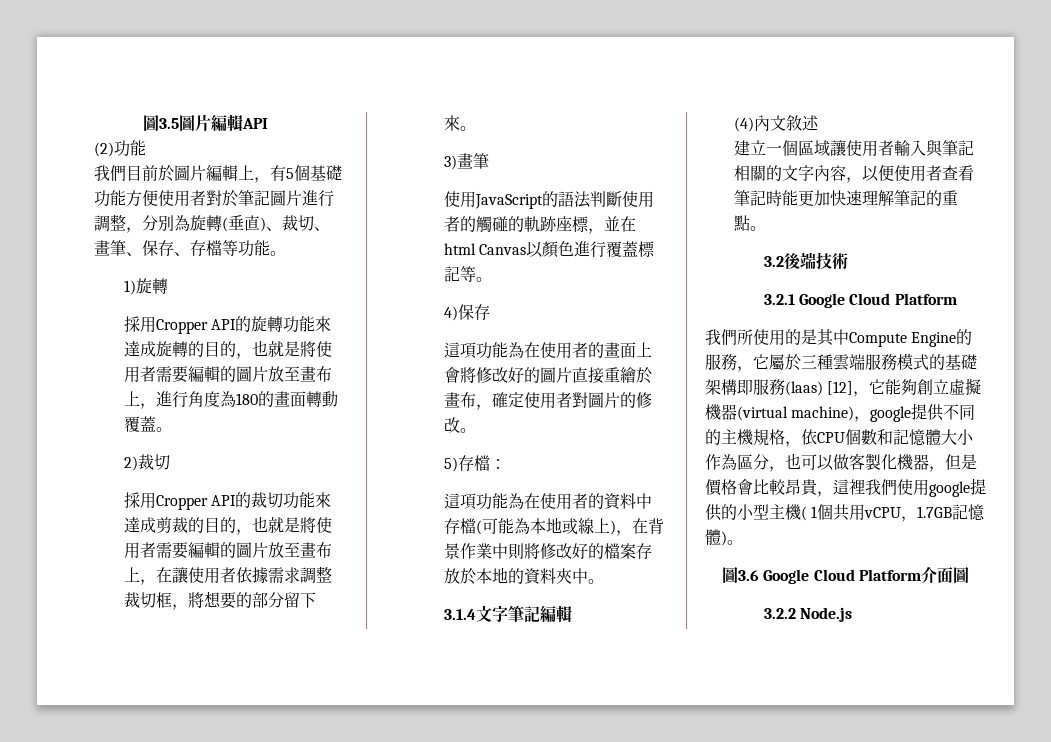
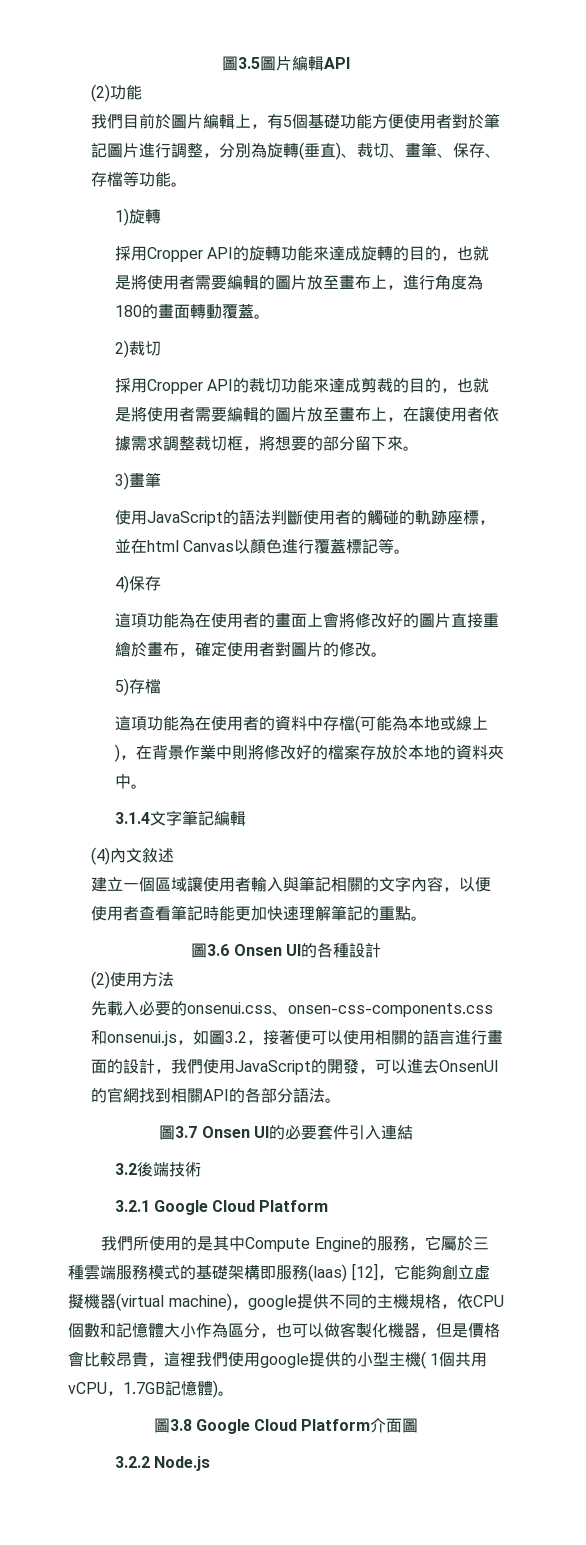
- 5)存檔：
+ 5)存檔
+ 圖3.6 Onsen UI的各種設計
+ (2)使用方法
+ 先載入必要的onsenui.css、onsen-css-components.css和onsenui.js，如圖3.2，接著便可以使用相關的語言進行畫面的設計，我們使用JavaScript的開發，可以進去OnsenUI的官網找到相關API的各部分語法。
+ 圖3.7 Onsen UI的必要套件引入連結
- 圖3.6 Google Cloud Platform介面圖
+ 圖3.8 Google Cloud Platform介面圖

